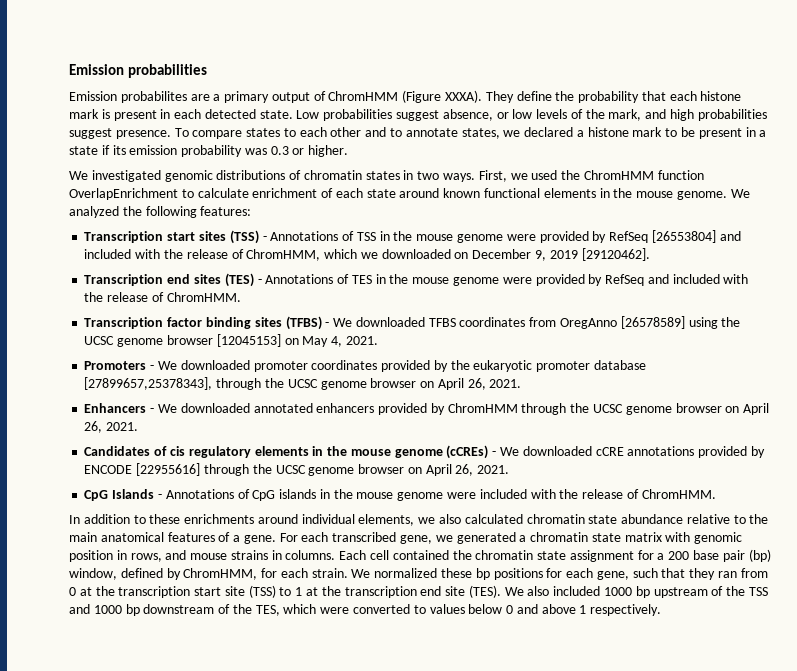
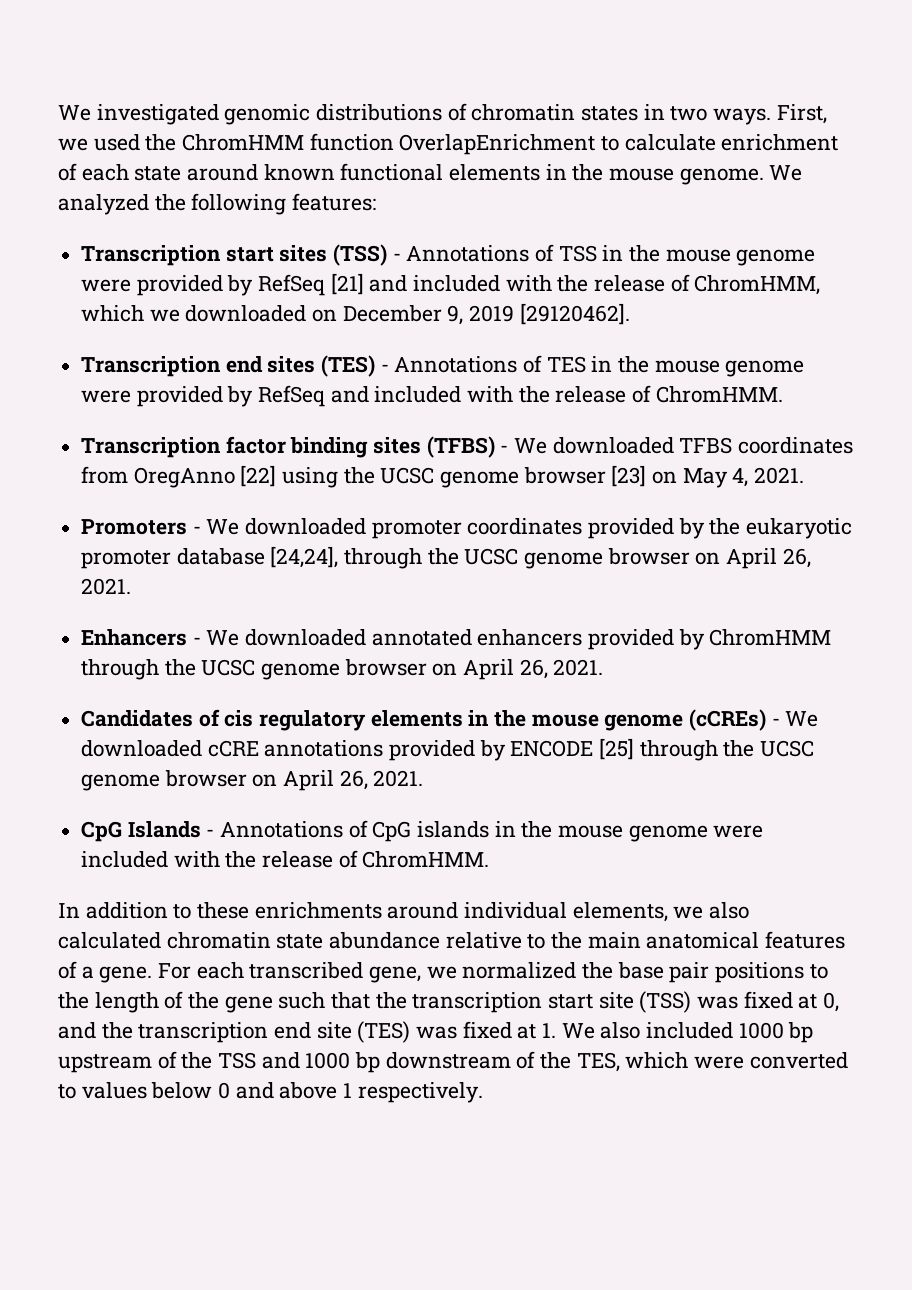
- Emission probabilities
- Emission probabilites are a primary output of ChromHMM (Figure XXXA). They define the probability that each histone mark is present in each detected state. Low probabilities suggest absence, or low levels of the mark, and high probabilities suggest presence. To compare states to each other and to annotate states, we declared a histone mark to be present in a state if its emission probability was 0.3 or higher.
- Transcription start sites (TSS) - Annotations of TSS in the mouse genome were provided by RefSeq [26553804] and included with the release of ChromHMM, which we downloaded on December 9, 2019 [29120462].
+ Transcription start sites (TSS) - Annotations of TSS in the mouse genome were provided by RefSeq [21] and included with the release of ChromHMM, which we downloaded on December 9, 2019 [29120462].
- Transcription factor binding sites (TFBS) - We downloaded TFBS coordinates from OregAnno [26578589] using the UCSC genome browser [12045153] on May 4, 2021.
+ Transcription factor binding sites (TFBS) - We downloaded TFBS coordinates from OregAnno [22] using the UCSC genome browser [23] on May 4, 2021.
- Promoters - We downloaded promoter coordinates provided by the eukaryotic promoter database [27899657,25378343], through the UCSC genome browser on April 26, 2021.
+ Promoters - We downloaded promoter coordinates provided by the eukaryotic promoter database [24,24], through the UCSC genome browser on April 26, 2021.
- Candidates of cis regulatory elements in the mouse genome (cCREs) - We downloaded cCRE annotations provided by ENCODE [22955616] through the UCSC genome browser on April 26, 2021.
+ Candidates of cis regulatory elements in the mouse genome (cCREs) - We downloaded cCRE annotations provided by ENCODE [25] through the UCSC genome browser on April 26, 2021.
- For each transcribed gene, we generated a chromatin state matrix with genomic position in rows, and mouse strains in columns. Each cell contained the chromatin state assignment for a 200 base pair (bp) window, defined by ChromHMM, for each strain. We normalized these bp positions for each gene, such that they ran from 0 at the transcription start site (TSS) to 1 at the transcription end site (TES). We also included 1000 bp upstream of the TSS and 1000 bp downstream of the TES, which were converted to values below 0 and above 1 respectively.
+ For each transcribed gene, we normalized the base pair positions to the length of the gene such that the transcription start site (TSS) was fixed at 0, and the transcription end site (TES) was fixed at 1. We also included 1000 bp upstream of the TSS and 1000 bp downstream of the TES, which were converted to values below 0 and above 1 respectively.

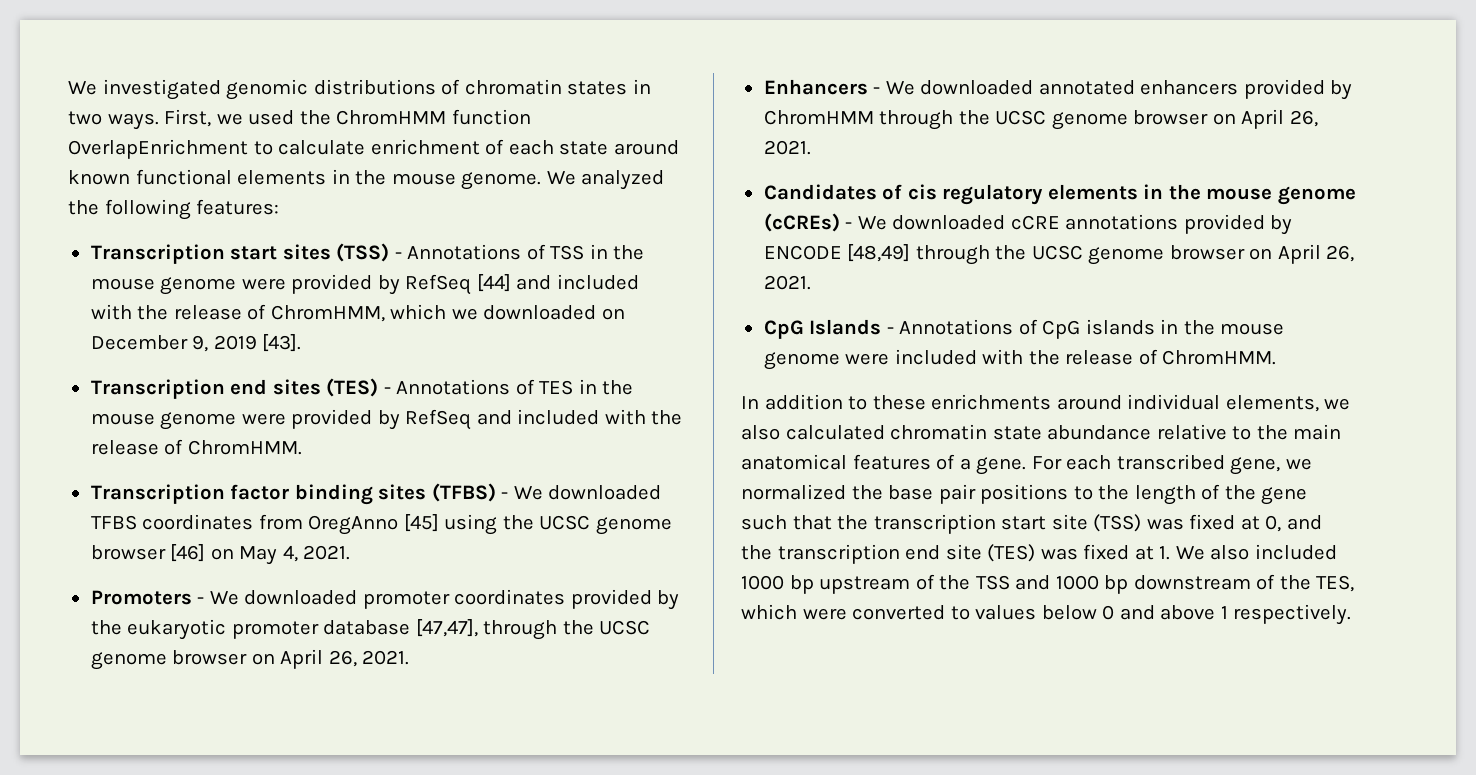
- Transcription start sites (TSS) - Annotations of TSS in the mouse genome were provided by RefSeq [21] and included with the release of ChromHMM, which we downloaded on December 9, 2019 [29120462].
+ Transcription start sites (TSS) - Annotations of TSS in the mouse genome were provided by RefSeq [44] and included with the release of ChromHMM, which we downloaded on December 9, 2019 [43].
- Transcription factor binding sites (TFBS) - We downloaded TFBS coordinates from OregAnno [22] using the UCSC genome browser [23] on May 4, 2021.
+ Transcription factor binding sites (TFBS) - We downloaded TFBS coordinates from OregAnno [45] using the UCSC genome browser [46] on May 4, 2021.
- Promoters - We downloaded promoter coordinates provided by the eukaryotic promoter database [24,24], through the UCSC genome browser on April 26, 2021.
+ Promoters - We downloaded promoter coordinates provided by the eukaryotic promoter database [47,47], through the UCSC genome browser on April 26, 2021.
- Candidates of cis regulatory elements in the mouse genome (cCREs) - We downloaded cCRE annotations provided by ENCODE [25] through the UCSC genome browser on April 26, 2021.
+ Candidates of cis regulatory elements in the mouse genome (cCREs) - We downloaded cCRE annotations provided by ENCODE [48,49] through the UCSC genome browser on April 26, 2021.

